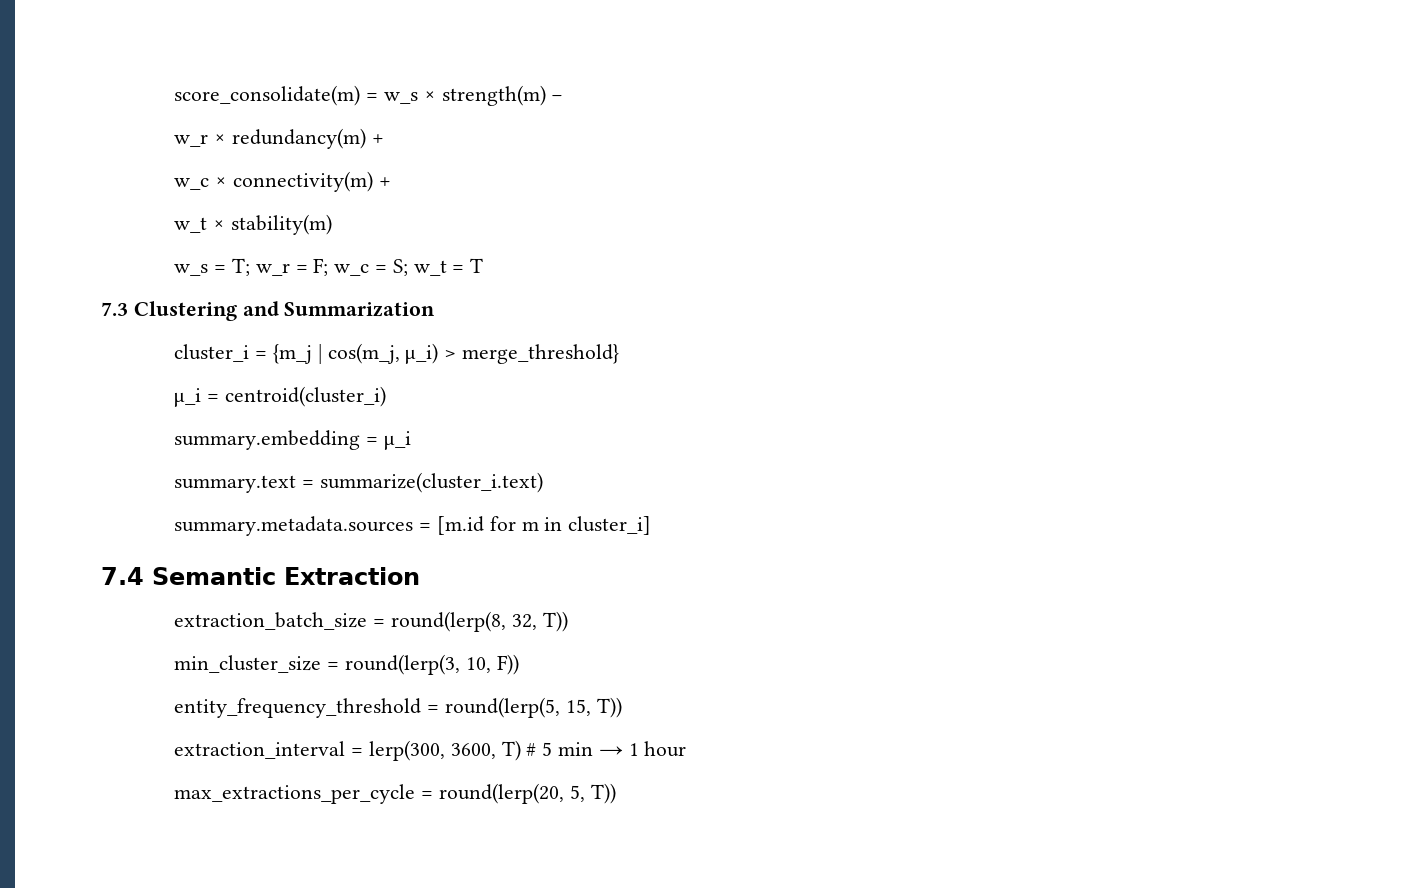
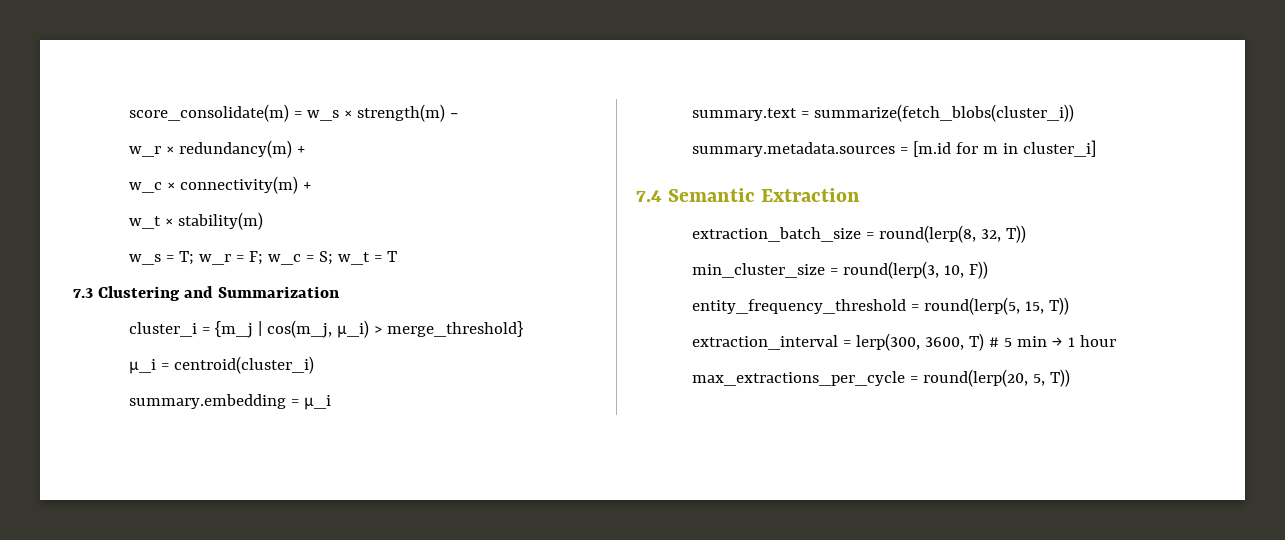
- summary.text = summarize(cluster_i.text)
+ summary.text = summarize(fetch_blobs(cluster_i))

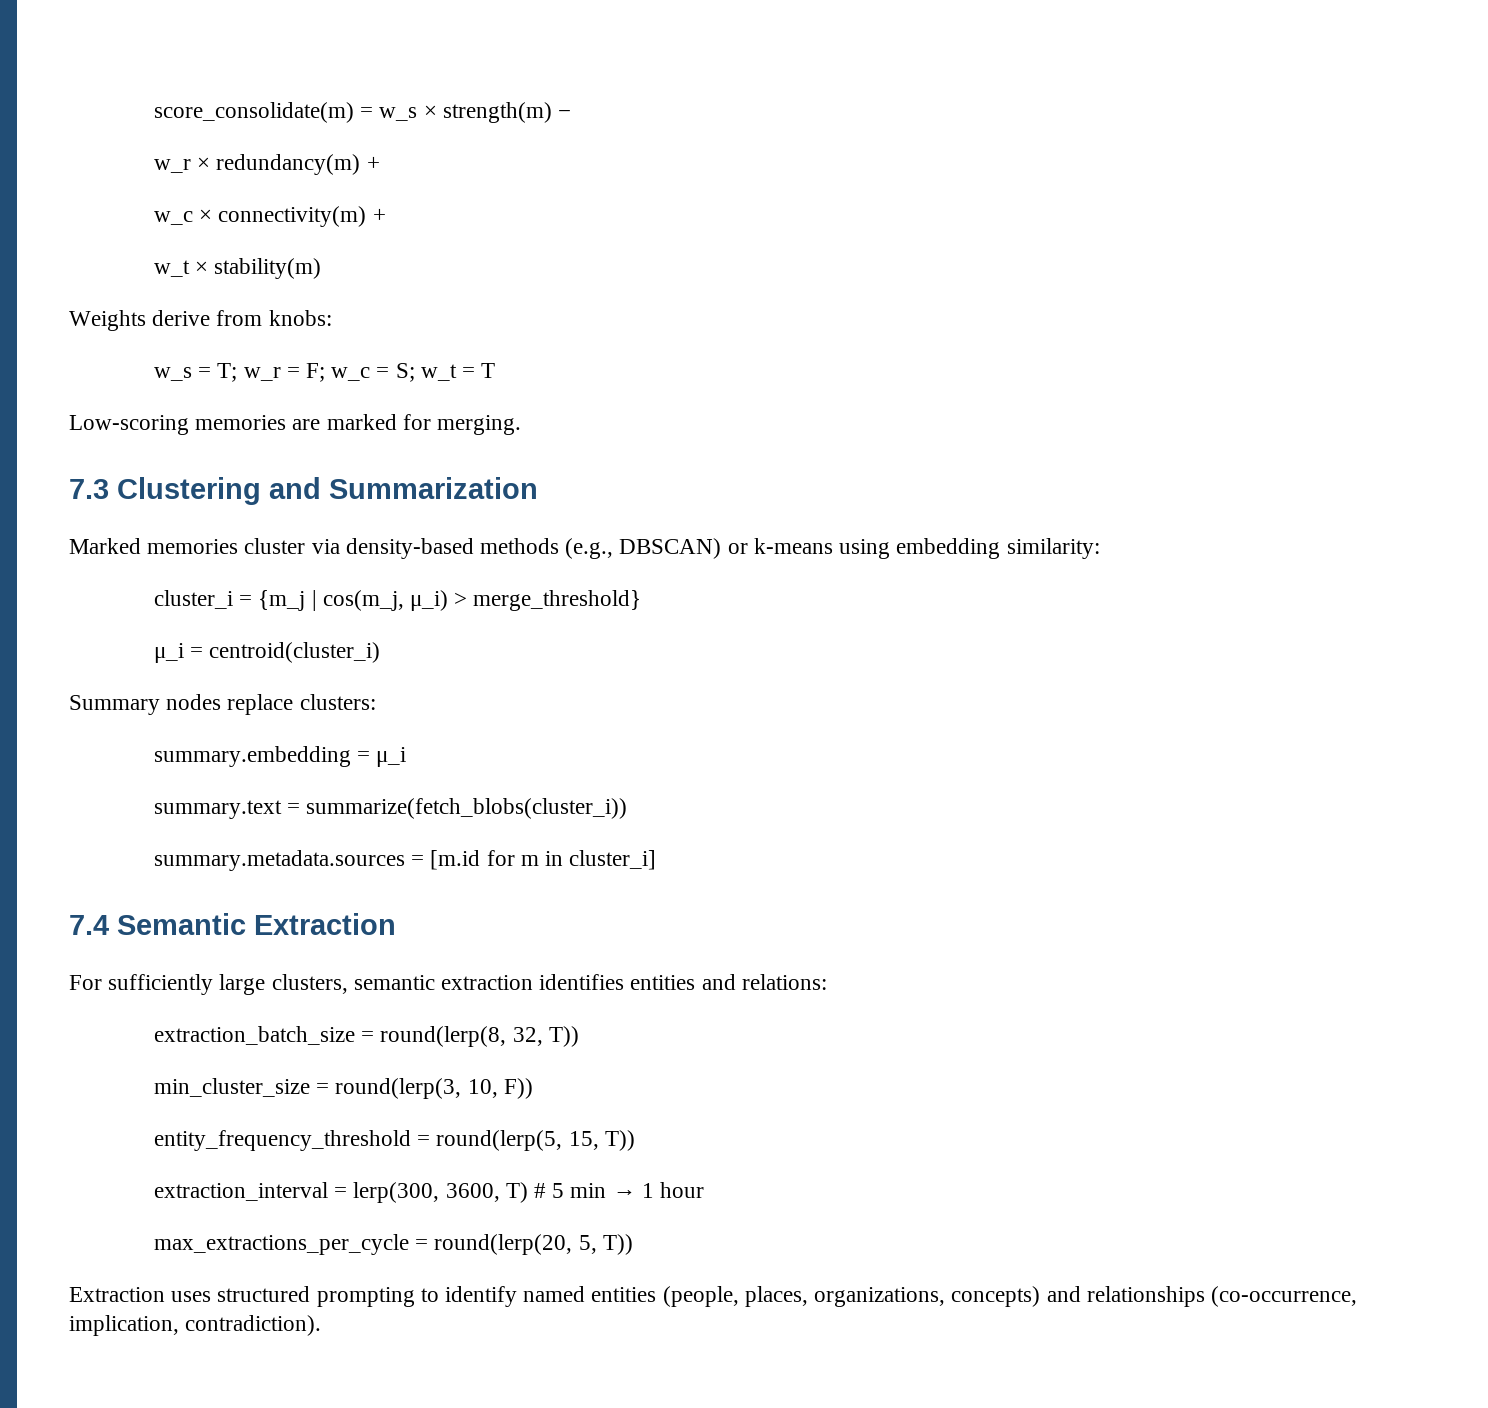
+ Weights derive from knobs:
+ Low-scoring memories are marked for merging.
  7.3 Clustering and Summarization
+ Marked memories cluster via density-based methods (e.g., DBSCAN) or k-means using embedding similarity:
+ Summary nodes replace clusters:
+ For sufficiently large clusters, semantic extraction identifies entities and relations:
+ Extraction uses structured prompting to identify named entities (people, places, organizations, concepts) and relationships (co-occurrence, implication, contradiction).

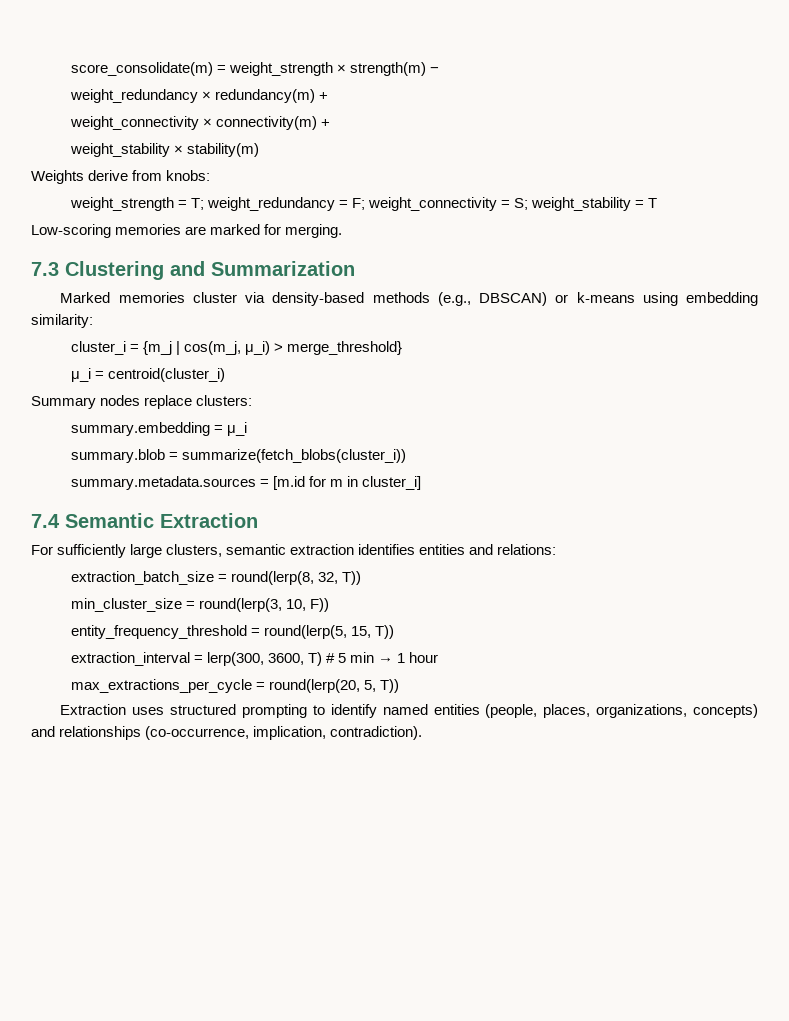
- score_consolidate(m) = w_s × strength(m) −
+ score_consolidate(m) = weight_strength × strength(m) −
- w_r × redundancy(m) +
+ weight_redundancy × redundancy(m) +
- w_c × connectivity(m) +
+ weight_connectivity × connectivity(m) +
- w_t × stability(m)
+ weight_stability × stability(m)
- w_s = T; w_r = F; w_c = S; w_t = T
+ weight_strength = T; weight_redundancy = F; weight_connectivity = S; weight_stability = T
- summary.text = summarize(fetch_blobs(cluster_i))
+ summary.blob = summarize(fetch_blobs(cluster_i))

